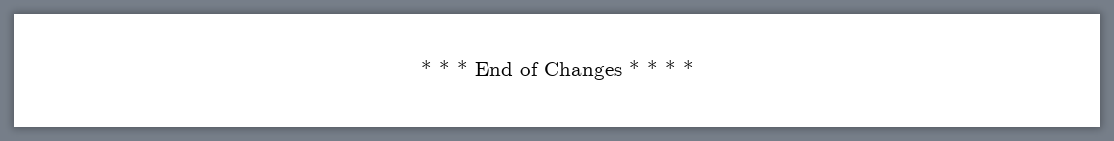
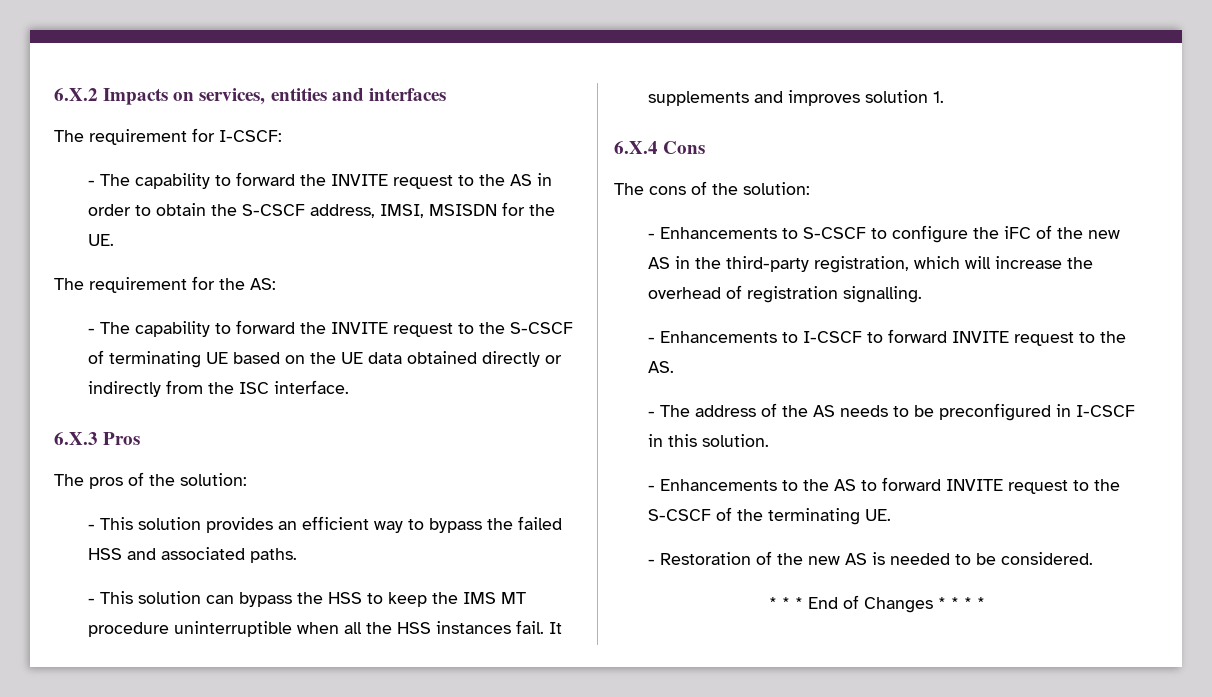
+ 6.X.2 Impacts on services, entities and interfaces
+ The requirement for I-CSCF:
+ - The capability to forward the INVITE request to the AS in order to obtain the S-CSCF address, IMSI, MSISDN for the UE.
+ The requirement for the AS:
+ - The capability to forward the INVITE request to the S-CSCF of terminating UE based on the UE data obtained directly or indirectly from the ISC interface.
+ 6.X.3 Pros
+ The pros of the solution:
+ - This solution provides an efficient way to bypass the failed HSS and associated paths.
+ - This solution can bypass the HSS to keep the IMS MT procedure uninterruptible when all the HSS instances fail. It supplements and improves solution 1.
+ 6.X.4 Cons
+ The cons of the solution:
+ - Enhancements to S-CSCF to configure the iFC of the new AS in the third-party registration, which will increase the overhead of registration signalling.
+ - Enhancements to I-CSCF to forward INVITE request to the AS.
+ - The address of the AS needs to be preconfigured in I-CSCF in this solution.
+ - Enhancements to the AS to forward INVITE request to the S-CSCF of the terminating UE.
+ - Restoration of the new AS is needed to be considered.

